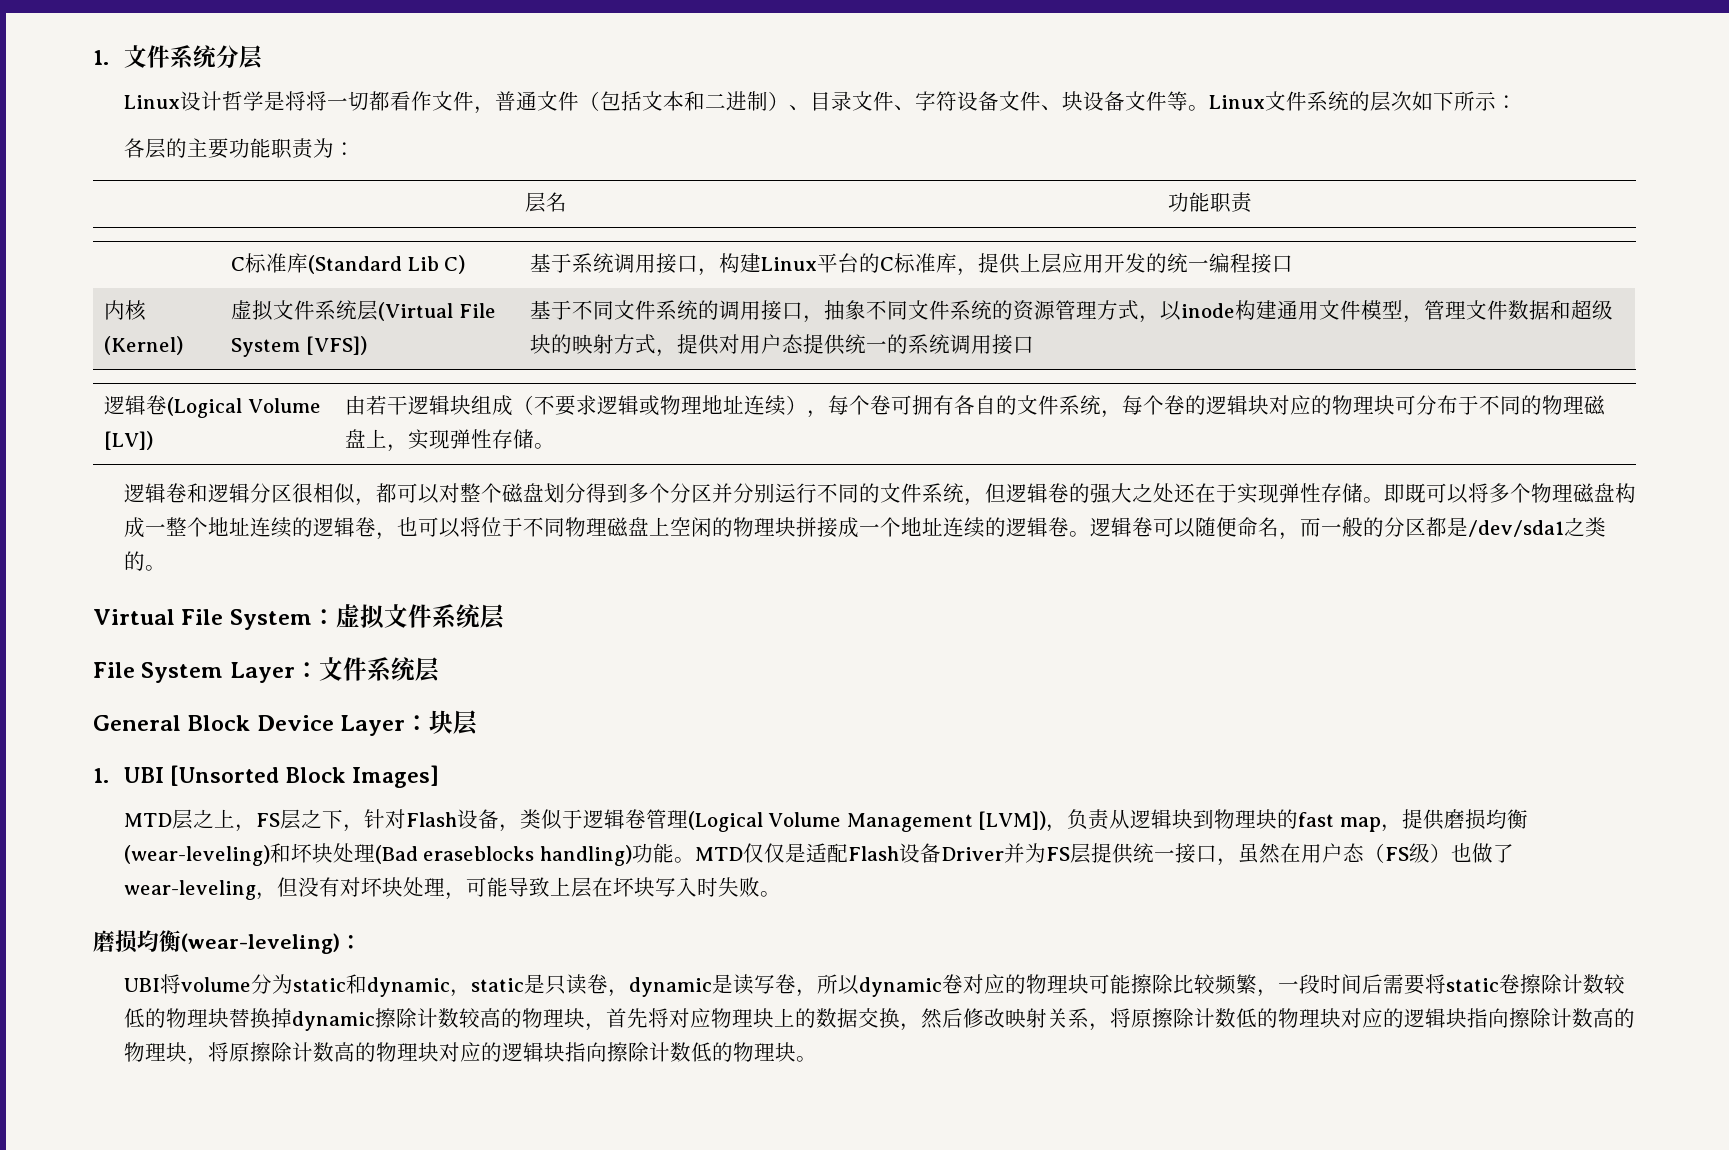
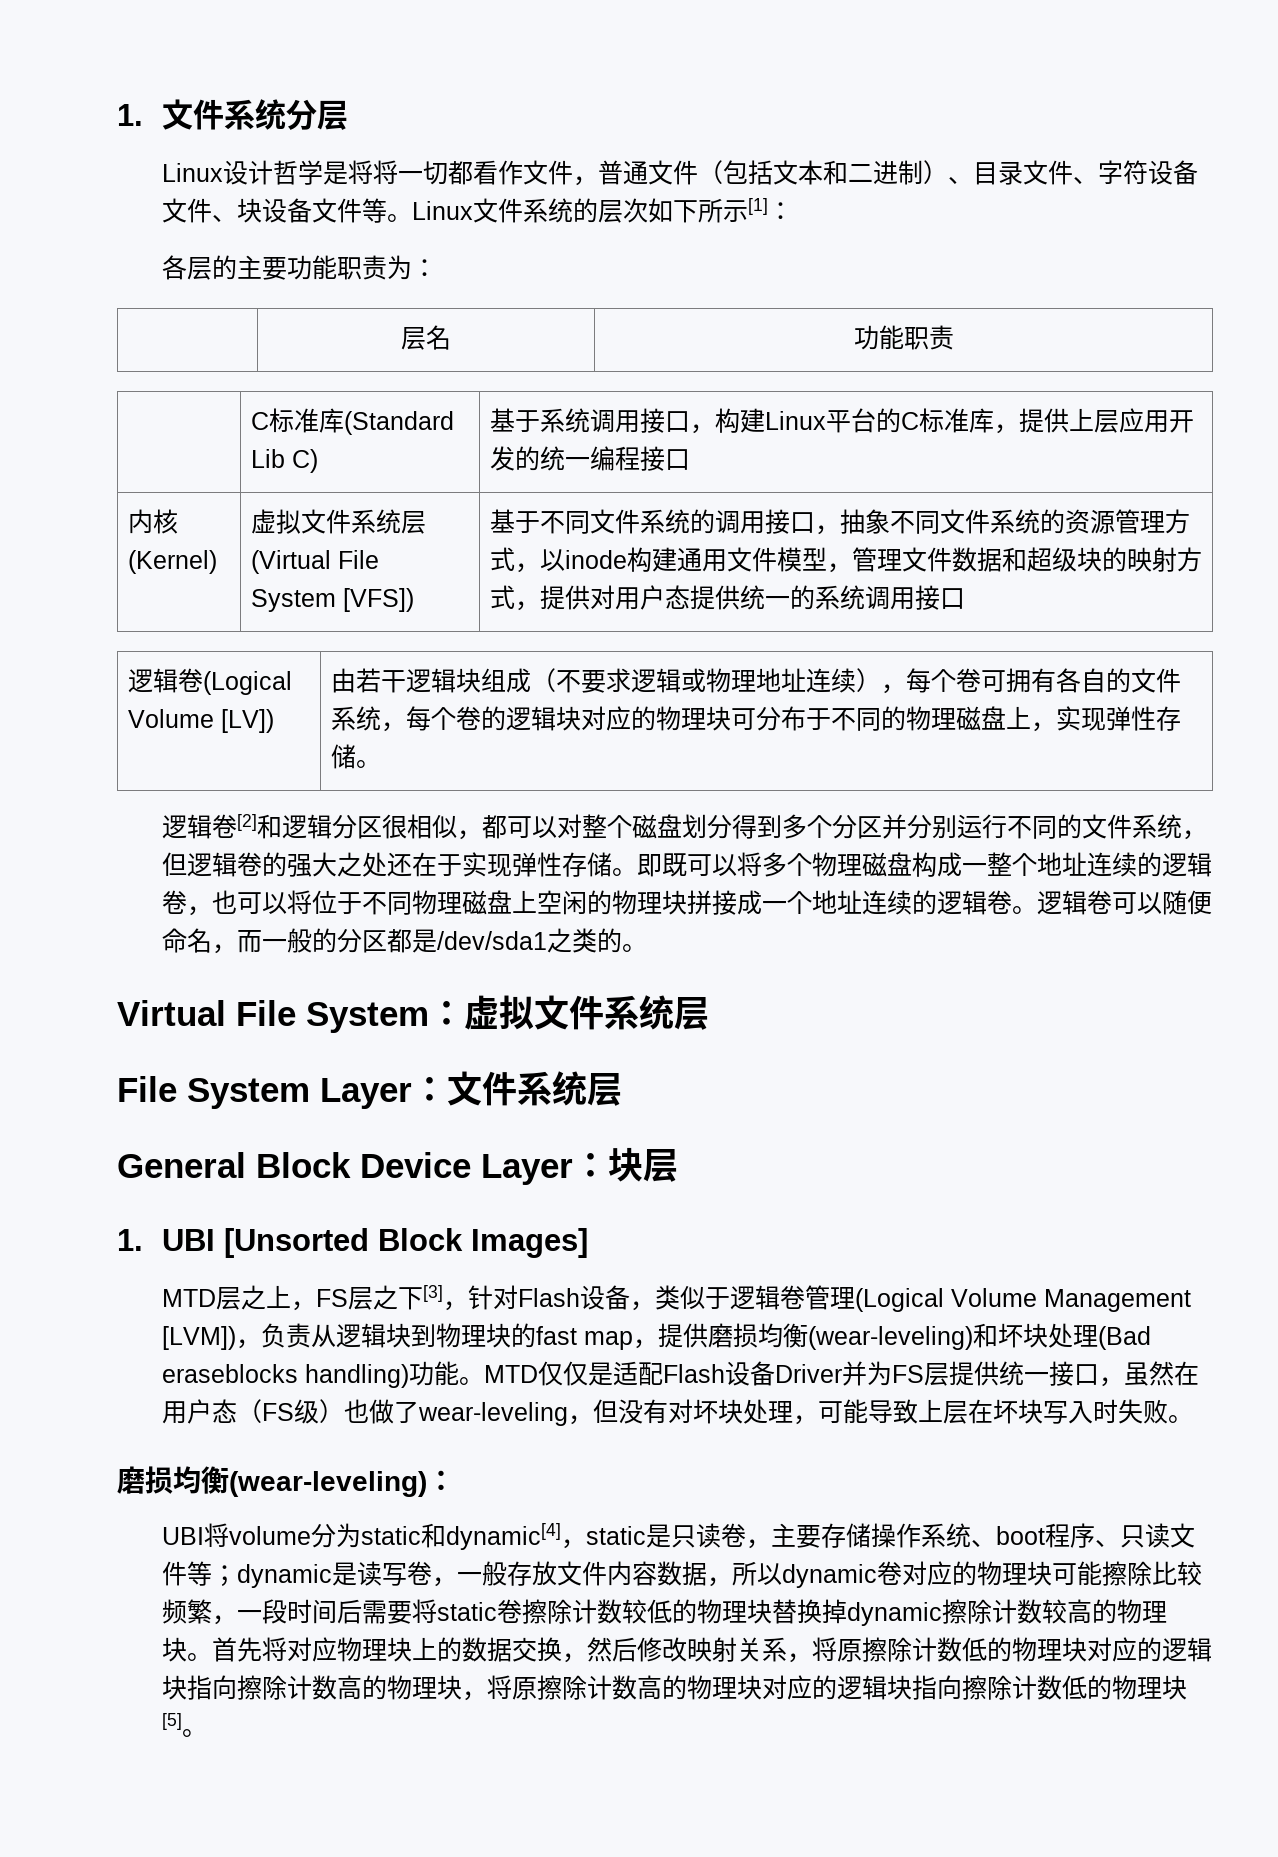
- Linux文件系统的层次如下所示：
+ Linux文件系统的层次如下所示[1]：
- 逻辑卷和逻辑分区很相似，都可以对整个磁盘划分得到多个分区并分别运行不同的文件系统，但逻辑卷的强大之处还在于实现弹性存储。
+ 逻辑卷[2]和逻辑分区很相似，都可以对整个磁盘划分得到多个分区并分别运行不同的文件系统，但逻辑卷的强大之处还在于实现弹性存储。
- MTD层之上，FS层之下，针对Flash设备，类似于逻辑卷管理(Logical Volume Management [LVM])，负责从逻辑块到物理块的fast map，提供磨损均衡(wear-leveling)和坏块处理(Bad eraseblocks handling)功能。
+ MTD层之上，FS层之下[3]，针对Flash设备，类似于逻辑卷管理(Logical Volume Management [LVM])，负责从逻辑块到物理块的fast map，提供磨损均衡(wear-leveling)和坏块处理(Bad eraseblocks handling)功能。
- UBI将volume分为static和dynamic，static是只读卷，dynamic是读写卷，所以dynamic卷对应的物理块可能擦除比较频繁，一段时间后需要将static卷擦除计数较低的物理块替换掉dynamic擦除计数较高的物理块，首先将对应物理块上的数据交换，然后修改映射关系，将原擦除计数低的物理块对应的逻辑块指向擦除计数高的物理块，将原擦除计数高的物理块对应的逻辑块指向擦除计数低的物理块。
+ UBI将volume分为static和dynamic[4]，static是只读卷，主要存储操作系统、boot程序、只读文件等；dynamic是读写卷，一般存放文件内容数据，所以dynamic卷对应的物理块可能擦除比较频繁，一段时间后需要将static卷擦除计数较低的物理块替换掉dynamic擦除计数较高的物理块。首先将对应物理块上的数据交换，然后修改映射关系，将原擦除计数低的物理块对应的逻辑块指向擦除计数高的物理块，将原擦除计数高的物理块对应的逻辑块指向擦除计数低的物理块[5]。

